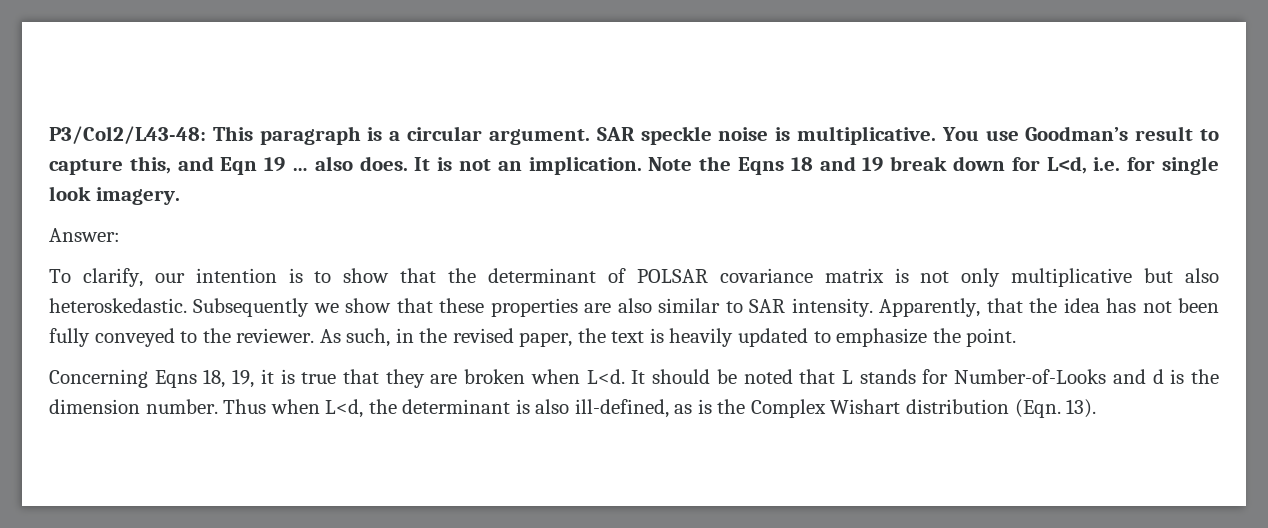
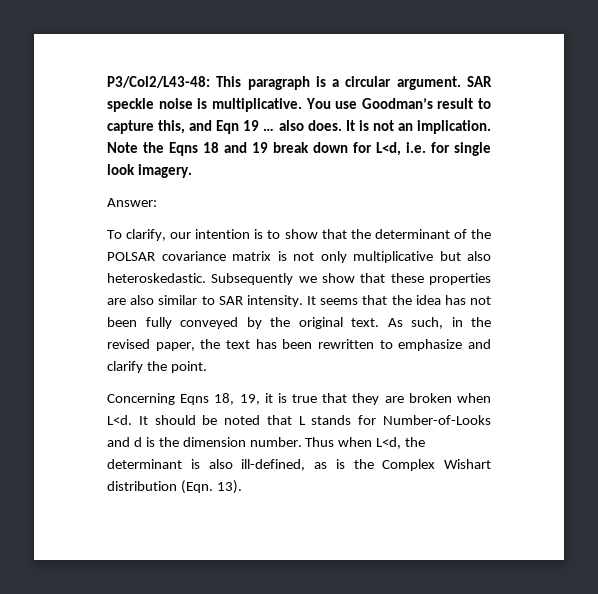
- To clarify, our intention is to show that the determinant of POLSAR covariance matrix is not only multiplicative but also heteroskedastic.
+ To clarify, our intention is to show that the determinant of the POLSAR covariance matrix is not only multiplicative but also heteroskedastic.
- Apparently, that the idea has not been fully conveyed to the reviewer.
+ It seems that the idea has not been fully conveyed by the original text.
- As such, in the revised paper, the text is heavily updated to emphasize the point.
+ As such, in the revised paper, the text has been rewritten to emphasize and clarify the point.

